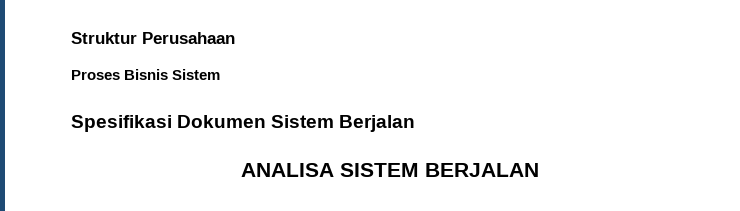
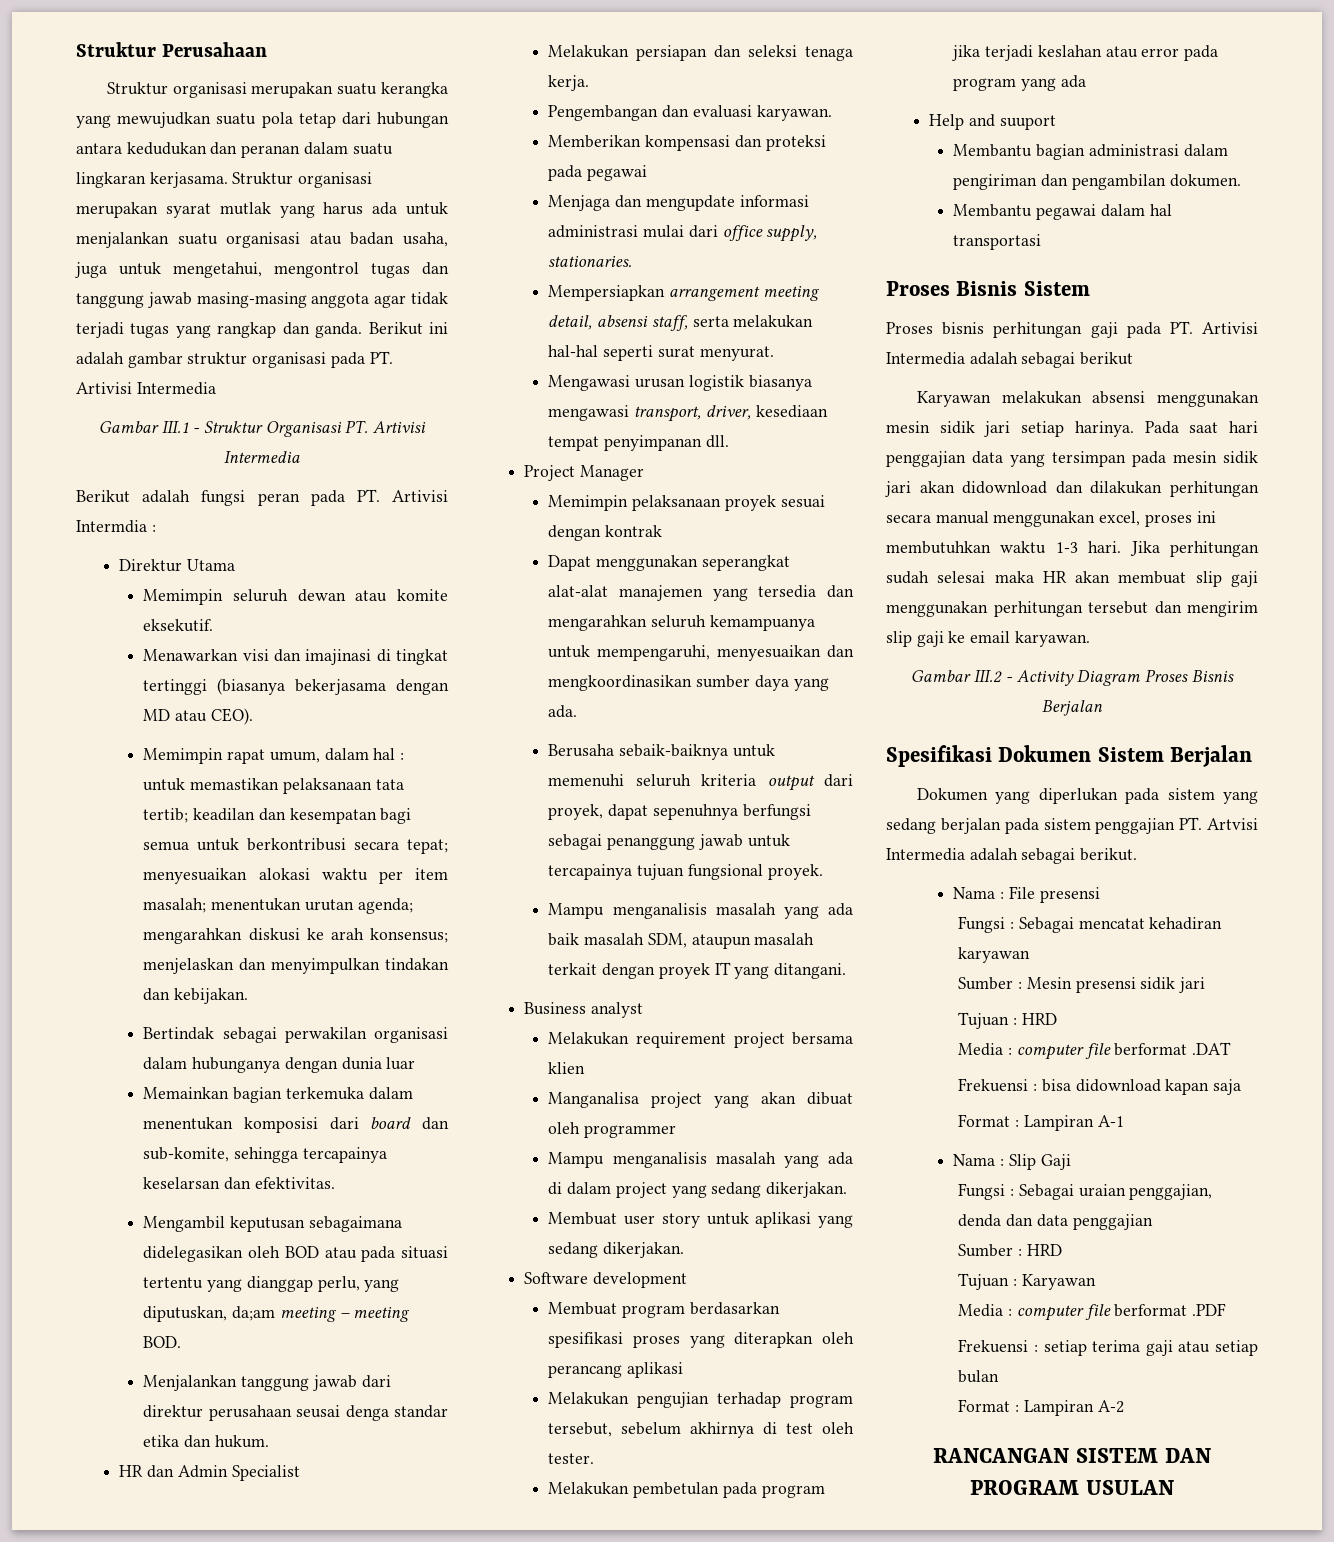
+ Struktur organisasi merupakan suatu kerangka yang mewujudkan suatu pola tetap dari hubungan antara kedudukan dan peranan dalam suatu lingkaran kerjasama. Struktur organisasi merupakan syarat mutlak yang harus ada untuk menjalankan suatu organisasi atau badan usaha, juga untuk mengetahui, mengontrol tugas dan tanggung jawab masing-masing anggota agar tidak terjadi tugas yang rangkap dan ganda. Berikut ini adalah gambar struktur organisasi pada PT. Artivisi Intermedia
+ Gambar III.1 - Struktur Organisasi PT. Artivisi Intermedia
+ Berikut adalah fungsi peran pada PT. Artivisi Intermdia :
+ Direktur Utama
+ Memimpin seluruh dewan atau komite eksekutif.
+ Menawarkan visi dan imajinasi di tingkat tertinggi (biasanya bekerjasama dengan MD atau CEO).
+ Memimpin rapat umum, dalam hal : untuk memastikan pelaksanaan tata tertib; keadilan dan kesempatan bagi semua untuk berkontribusi secara tepat; menyesuaikan alokasi waktu per item masalah; menentukan urutan agenda; mengarahkan diskusi ke arah konsensus; menjelaskan dan menyimpulkan tindakan dan kebijakan.
+ Bertindak sebagai perwakilan organisasi dalam hubunganya dengan dunia luar
+ Memainkan bagian terkemuka dalam menentukan komposisi dari board dan sub-komite, sehingga tercapainya keselarsan dan efektivitas.
+ Mengambil keputusan sebagaimana didelegasikan oleh BOD atau pada situasi tertentu yang dianggap perlu, yang diputuskan, da;am meeting – meeting BOD.
+ Menjalankan tanggung jawab dari direktur perusahaan seusai denga standar etika dan hukum.
+ HR dan Admin Specialist
+ Melakukan persiapan dan seleksi tenaga kerja.
+ Pengembangan dan evaluasi karyawan.
+ Memberikan kompensasi dan proteksi pada pegawai
+ Menjaga dan mengupdate informasi administrasi mulai dari office supply, stationaries.
+ Mempersiapkan arrangement meeting detail, absensi staff, serta melakukan hal-hal seperti surat menyurat.
+ Mengawasi urusan logistik biasanya mengawasi transport, driver, kesediaan tempat penyimpanan dll.
+ Project Manager
+ Memimpin pelaksanaan proyek sesuai dengan kontrak
+ Dapat menggunakan seperangkat alat-alat manajemen yang tersedia dan mengarahkan seluruh kemampuanya untuk mempengaruhi, menyesuaikan dan mengkoordinasikan sumber daya yang ada.
+ Berusaha sebaik-baiknya untuk memenuhi seluruh kriteria output dari proyek, dapat sepenuhnya berfungsi sebagai penanggung jawab untuk tercapainya tujuan fungsional proyek.
+ Mampu menganalisis masalah yang ada baik masalah SDM, ataupun masalah terkait dengan proyek IT yang ditangani.
+ Business analyst
+ Melakukan requirement project bersama klien
+ Manganalisa project yang akan dibuat oleh programmer
+ Mampu menganalisis masalah yang ada di dalam project yang sedang dikerjakan.
+ Membuat user story untuk aplikasi yang sedang dikerjakan.
+ Software development
+ Membuat program berdasarkan spesifikasi proses yang diterapkan oleh perancang aplikasi
+ Melakukan pengujian terhadap program tersebut, sebelum akhirnya di test oleh tester.
+ Melakukan pembetulan pada program jika terjadi keslahan atau error pada program yang ada
+ Help and suuport
+ Membantu bagian administrasi dalam pengiriman dan pengambilan dokumen.
+ Membantu pegawai dalam hal transportasi
  Proses Bisnis Sistem
+ Proses bisnis perhitungan gaji pada PT. Artivisi Intermedia adalah sebagai berikut
+ Karyawan melakukan absensi menggunakan mesin sidik jari setiap harinya. Pada saat hari penggajian data yang tersimpan pada mesin sidik jari akan didownload dan dilakukan perhitungan secara manual menggunakan excel, proses ini membutuhkan waktu 1-3 hari. Jika perhitungan sudah selesai maka HR akan membuat slip gaji menggunakan perhitungan tersebut dan mengirim slip gaji ke email karyawan.
+ Gambar III.2 - Activity Diagram Proses Bisnis Berjalan
  Spesifikasi Dokumen Sistem Berjalan
- ANALISA SISTEM BERJALAN
+ Dokumen yang diperlukan pada sistem yang sedang berjalan pada sistem penggajian PT. Artvisi Intermedia adalah sebagai berikut.
+ Nama : File presensi
+ Fungsi : Sebagai mencatat kehadiran karyawan
+ Sumber : Mesin presensi sidik jari
+ Tujuan : HRD
+ Media : computer file berformat .DAT
+ Frekuensi : bisa didownload kapan saja
+ Format : Lampiran A-1
+ Nama : Slip Gaji
+ Fungsi : Sebagai uraian penggajian, denda dan data penggajian
+ Sumber : HRD
+ Tujuan : Karyawan
+ Media : computer file berformat .PDF
+ Frekuensi : setiap terima gaji atau setiap bulan
+ Format : Lampiran A-2
+ RANCANGAN SISTEM DAN PROGRAM USULAN

